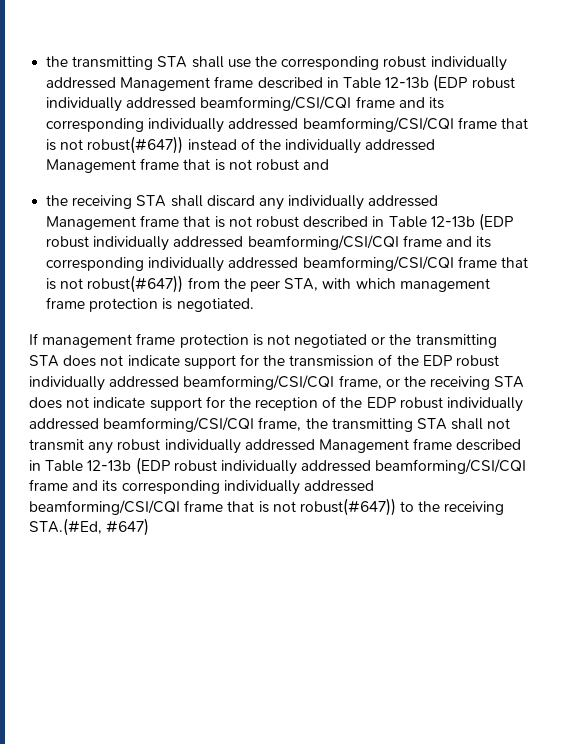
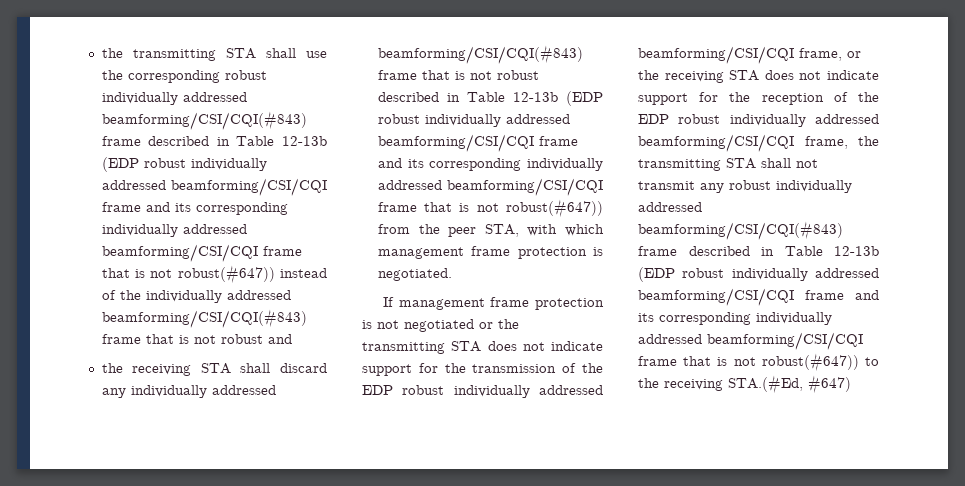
- the transmitting STA shall use the corresponding robust individually addressed Management frame described in Table 12-13b (EDP robust individually addressed beamforming/CSI/CQI frame and its corresponding individually addressed beamforming/CSI/CQI frame that is not robust(#647)) instead of the individually addressed Management frame that is not robust and
+ the transmitting STA shall use the corresponding robust individually addressed beamforming/CSI/CQI(#843) frame described in Table 12-13b (EDP robust individually addressed beamforming/CSI/CQI frame and its corresponding individually addressed beamforming/CSI/CQI frame that is not robust(#647)) instead of the individually addressed beamforming/CSI/CQI(#843) frame that is not robust and
- the receiving STA shall discard any individually addressed Management frame that is not robust described in Table 12-13b (EDP robust individually addressed beamforming/CSI/CQI frame and its corresponding individually addressed beamforming/CSI/CQI frame that is not robust(#647)) from the peer STA, with which management frame protection is negotiated.
+ the receiving STA shall discard any individually addressed beamforming/CSI/CQI(#843) frame that is not robust described in Table 12-13b (EDP robust individually addressed beamforming/CSI/CQI frame and its corresponding individually addressed beamforming/CSI/CQI frame that is not robust(#647)) from the peer STA, with which management frame protection is negotiated.
- If management frame protection is not negotiated or the transmitting STA does not indicate support for the transmission of the EDP robust individually addressed beamforming/CSI/CQI frame, or the receiving STA does not indicate support for the reception of the EDP robust individually addressed beamforming/CSI/CQI frame, the transmitting STA shall not transmit any robust individually addressed Management frame described in Table 12-13b (EDP robust individually addressed beamforming/CSI/CQI frame and its corresponding individually addressed beamforming/CSI/CQI frame that is not robust(#647)) to the receiving STA.(#Ed, #647)
+ If management frame protection is not negotiated or the transmitting STA does not indicate support for the transmission of the EDP robust individually addressed beamforming/CSI/CQI frame, or the receiving STA does not indicate support for the reception of the EDP robust individually addressed beamforming/CSI/CQI frame, the transmitting STA shall not transmit any robust individually addressed beamforming/CSI/CQI(#843) frame described in Table 12-13b (EDP robust individually addressed beamforming/CSI/CQI frame and its corresponding individually addressed beamforming/CSI/CQI frame that is not robust(#647)) to the receiving STA.(#Ed, #647)

